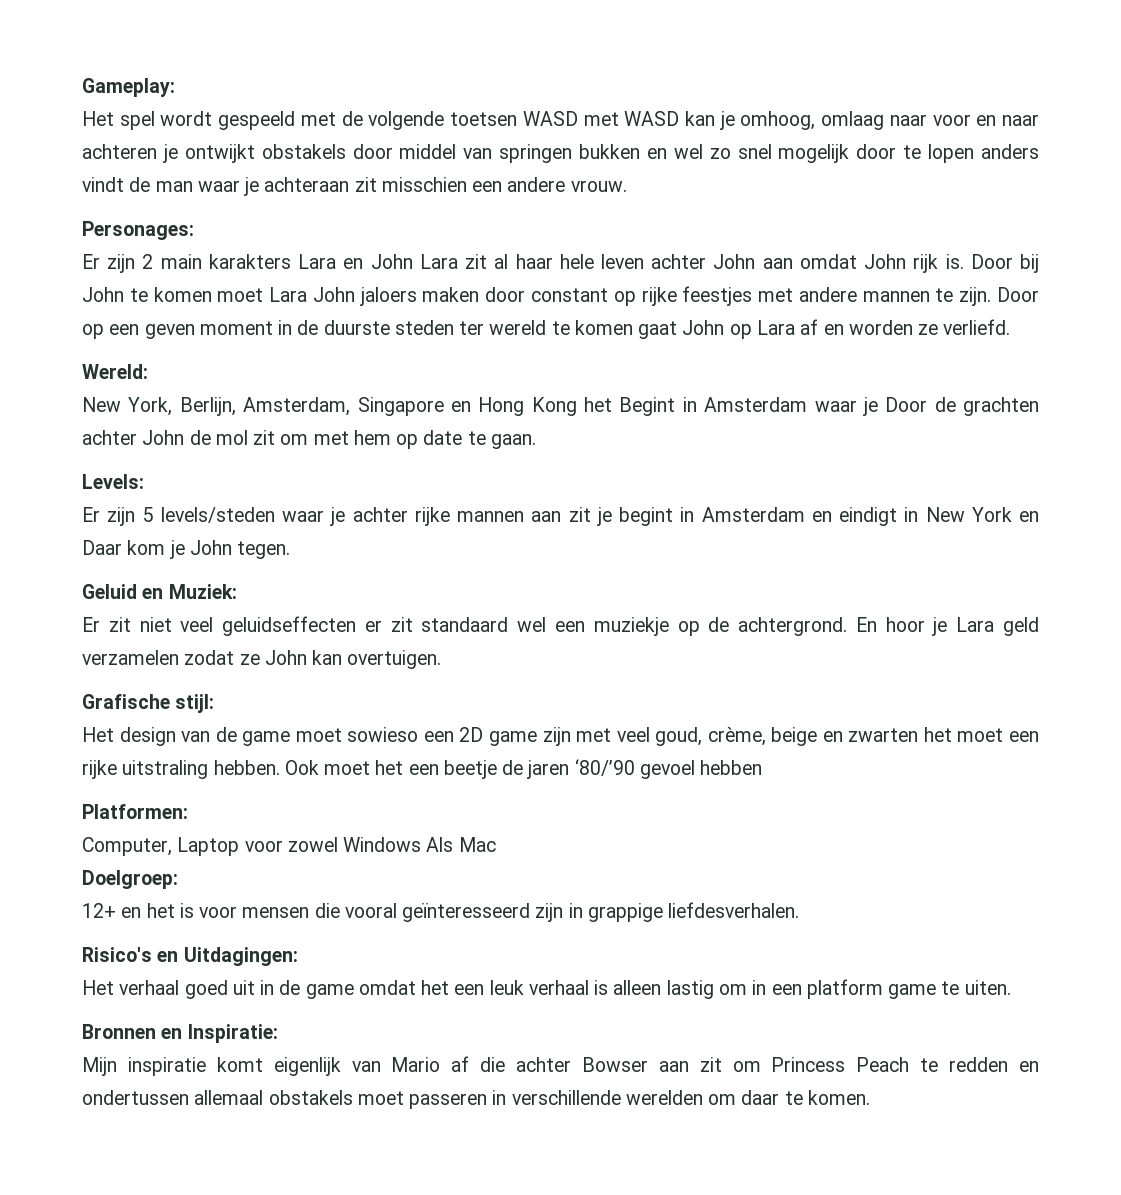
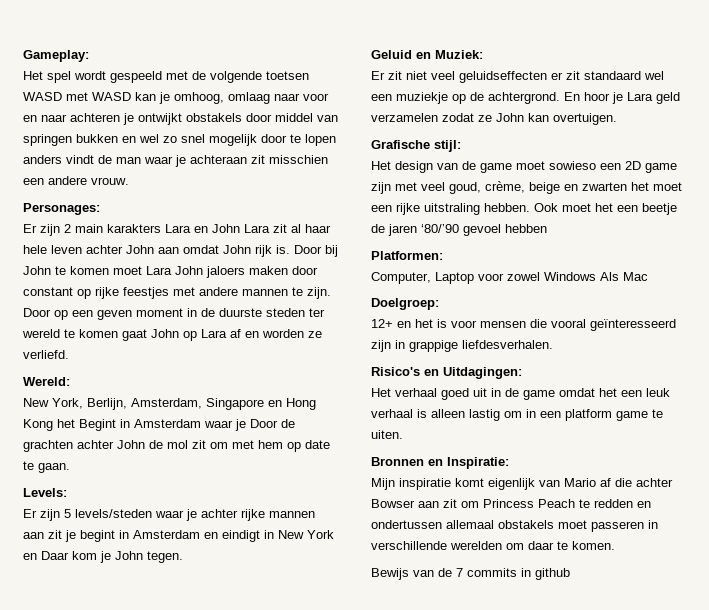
+ Bewijs van de 7 commits in github

